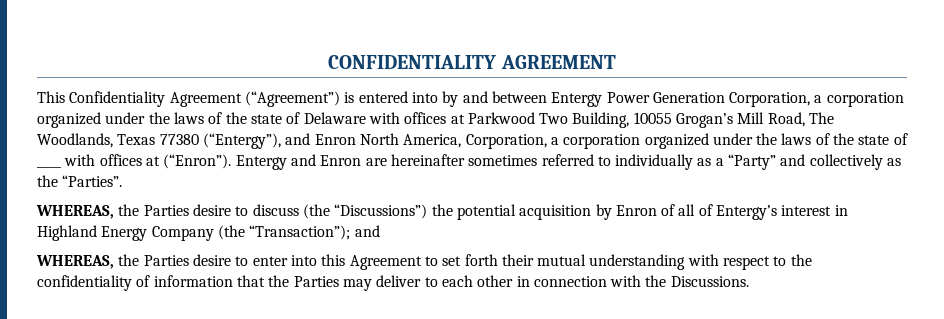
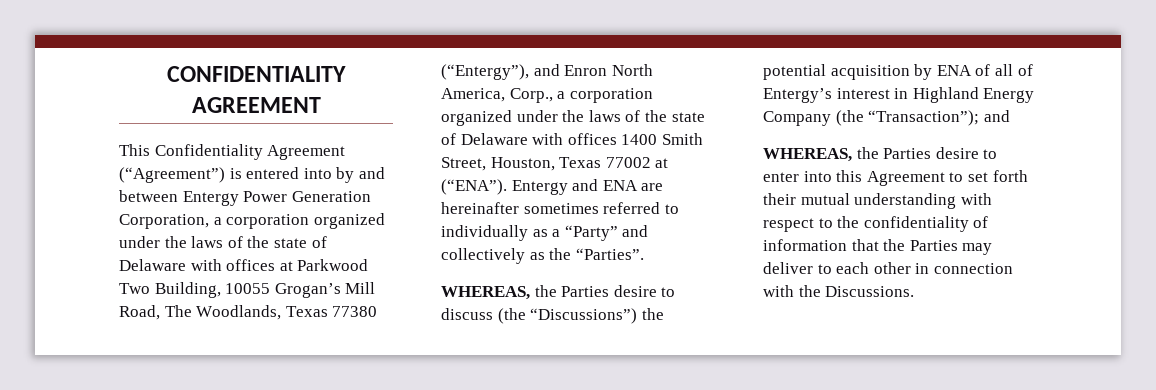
- This Confidentiality Agreement (“Agreement”) is entered into by and between Entergy Power Generation Corporation, a corporation organized under the laws of the state of Delaware with offices at Parkwood Two Building, 10055 Grogan’s Mill Road, The Woodlands, Texas 77380 (“Entergy”), and Enron North America, Corporation, a corporation organized under the laws of the state of ____ with offices at (“Enron”).
+ This Confidentiality Agreement (“Agreement”) is entered into by and between Entergy Power Generation Corporation, a corporation organized under the laws of the state of Delaware with offices at Parkwood Two Building, 10055 Grogan’s Mill Road, The Woodlands, Texas 77380 (“Entergy”), and Enron North America, Corp., a corporation organized under the laws of the state of Delaware with offices 1400 Smith Street, Houston, Texas 77002 at (“ENA”).
- Entergy and Enron are hereinafter sometimes referred to individually as a “Party” and collectively as the “Parties”.
+ Entergy and ENA are hereinafter sometimes referred to individually as a “Party” and collectively as the “Parties”.
- WHEREAS, the Parties desire to discuss (the “Discussions”) the potential acquisition by Enron of all of Entergy’s interest in Highland Energy Company (the “Transaction”); and
+ WHEREAS, the Parties desire to discuss (the “Discussions”) the potential acquisition by ENA of all of Entergy’s interest in Highland Energy Company (the “Transaction”); and

